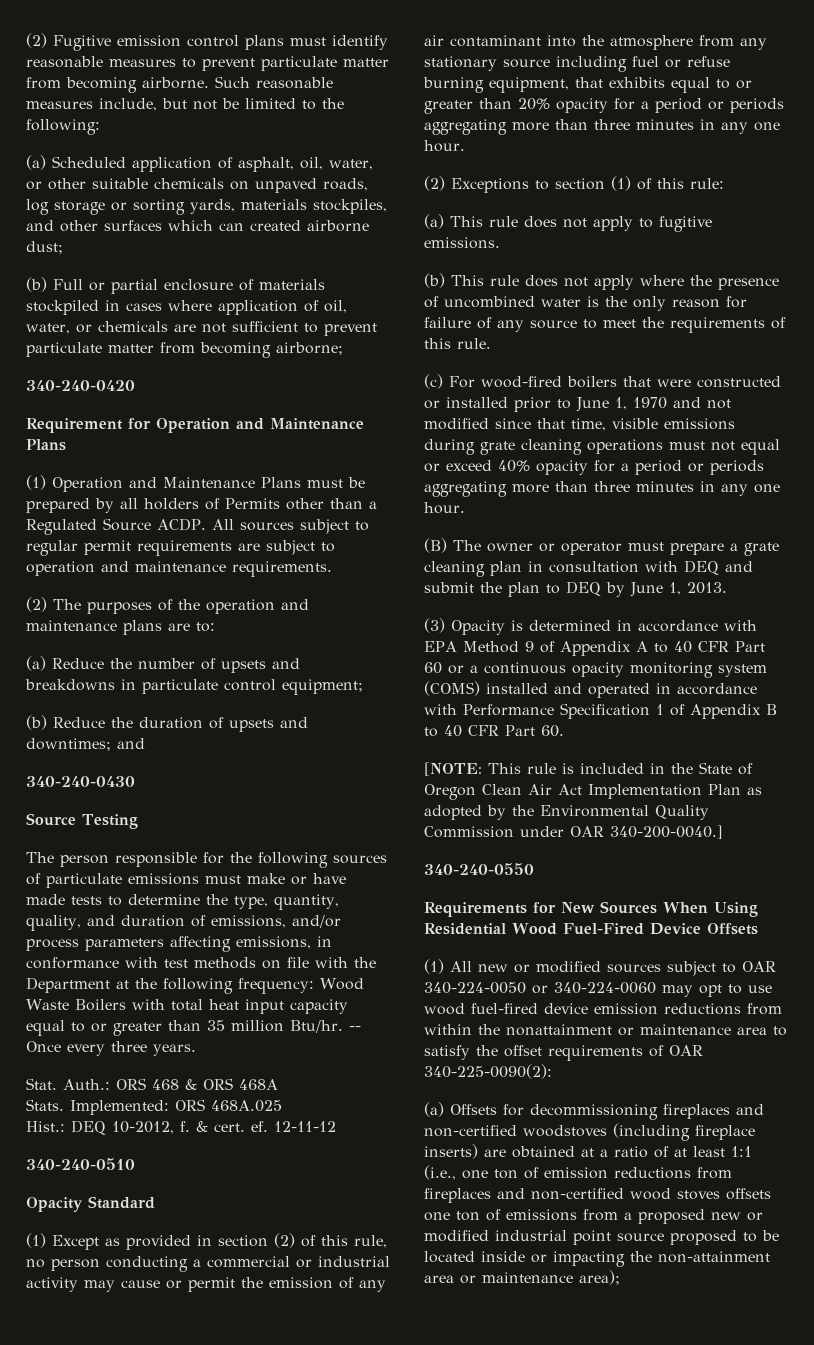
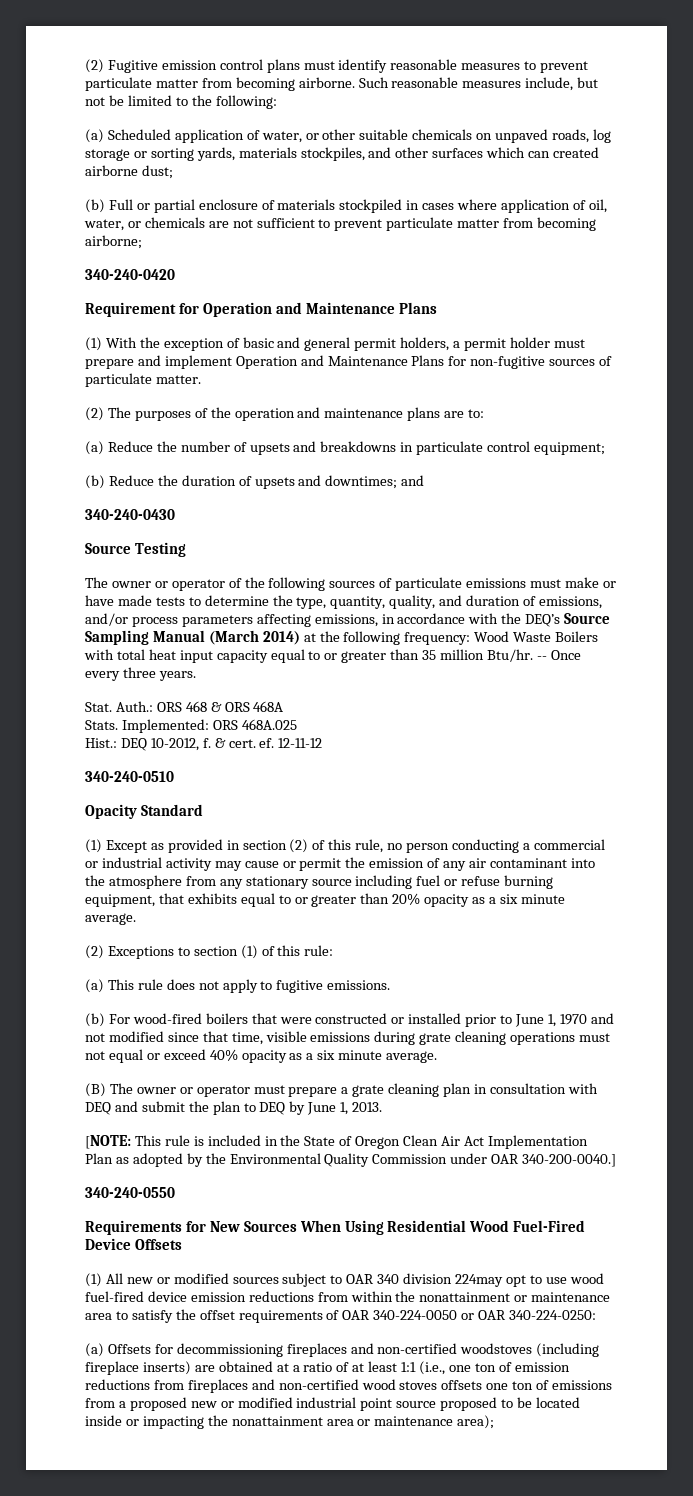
- (a) Scheduled application of asphalt, oil, water, or other suitable chemicals on unpaved roads, log storage or sorting yards, materials stockpiles, and other surfaces which can created airborne dust;
+ (a) Scheduled application of water, or other suitable chemicals on unpaved roads, log storage or sorting yards, materials stockpiles, and other surfaces which can created airborne dust;
- (1) Operation and Maintenance Plans must be prepared by all holders of Permits other than a Regulated Source ACDP. All sources subject to regular permit requirements are subject to operation and maintenance requirements.
+ (1) With the exception of basic and general permit holders, a permit holder must prepare and implement Operation and Maintenance Plans for non-fugitive sources of particulate matter.
- The person responsible for the following sources of particulate emissions must make or have made tests to determine the type, quantity, quality, and duration of emissions, and/or process parameters affecting emissions, in conformance with test methods on file with the Department at the following frequency: Wood Waste Boilers with total heat input capacity equal to or greater than 35 million Btu/hr.
+ The owner or operator of the following sources of particulate emissions must make or have made tests to determine the type, quantity, quality, and duration of emissions, and/or process parameters affecting emissions, in accordance with the DEQ’s Source Sampling Manual (March 2014) at the following frequency: Wood Waste Boilers with total heat input capacity equal to or greater than 35 million Btu/hr.
- (1) Except as provided in section (2) of this rule, no person conducting a commercial or industrial activity may cause or permit the emission of any air contaminant into the atmosphere from any stationary source including fuel or refuse burning equipment, that exhibits equal to or greater than 20% opacity for a period or periods aggregating more than three minutes in any one hour.
+ (1) Except as provided in section (2) of this rule, no person conducting a commercial or industrial activity may cause or permit the emission of any air contaminant into the atmosphere from any stationary source including fuel or refuse burning equipment, that exhibits equal to or greater than 20% opacity as a six minute average.
- (b) This rule does not apply where the presence of uncombined water is the only reason for failure of any source to meet the requirements of this rule.
- (c) For wood-fired boilers that were constructed or installed prior to June 1, 1970 and not modified since that time, visible emissions during grate cleaning operations must not equal or exceed 40% opacity for a period or periods aggregating more than three minutes in any one hour.
+ (b) For wood-fired boilers that were constructed or installed prior to June 1, 1970 and not modified since that time, visible emissions during grate cleaning operations must not equal or exceed 40% opacity as a six minute average.
- (3) Opacity is determined in accordance with EPA Method 9 of Appendix A to 40 CFR Part 60 or a continuous opacity monitoring system (COMS) installed and operated in accordance with Performance Specification 1 of Appendix B to 40 CFR Part 60.
- (1) All new or modified sources subject to OAR 340-224-0050 or 340-224-0060 may opt to use wood fuel-fired device emission reductions from within the nonattainment or maintenance area to satisfy the offset requirements of OAR 340-225-0090(2):
+ (1) All new or modified sources subject to OAR 340 division 224may opt to use wood fuel-fired device emission reductions from within the nonattainment or maintenance area to satisfy the offset requirements of OAR 340-224-0050 or OAR 340-224-0250:
- (a) Offsets for decommissioning fireplaces and non-certified woodstoves (including fireplace inserts) are obtained at a ratio of at least 1:1 (i.e., one ton of emission reductions from fireplaces and non-certified wood stoves offsets one ton of emissions from a proposed new or modified industrial point source proposed to be located inside or impacting the non-attainment area or maintenance area);
+ (a) Offsets for decommissioning fireplaces and non-certified woodstoves (including fireplace inserts) are obtained at a ratio of at least 1:1 (i.e., one ton of emission reductions from fireplaces and non-certified wood stoves offsets one ton of emissions from a proposed new or modified industrial point source proposed to be located inside or impacting the nonattainment area or maintenance area);

